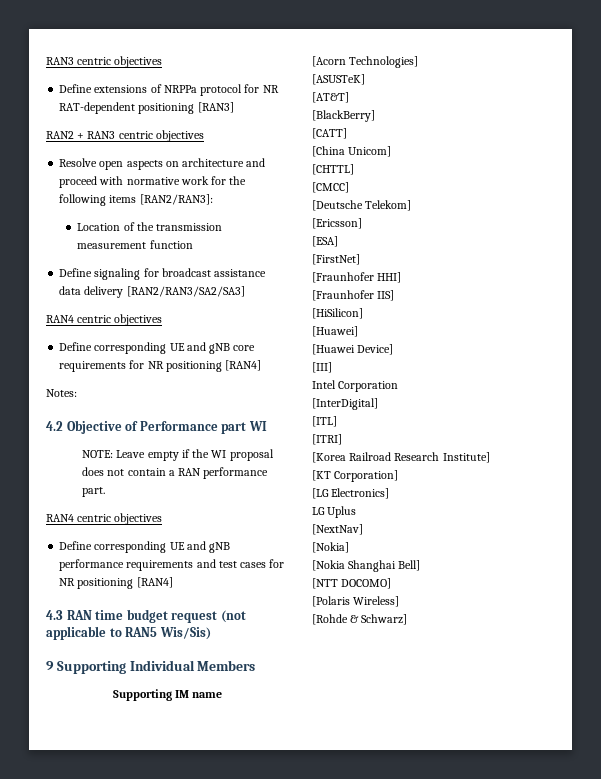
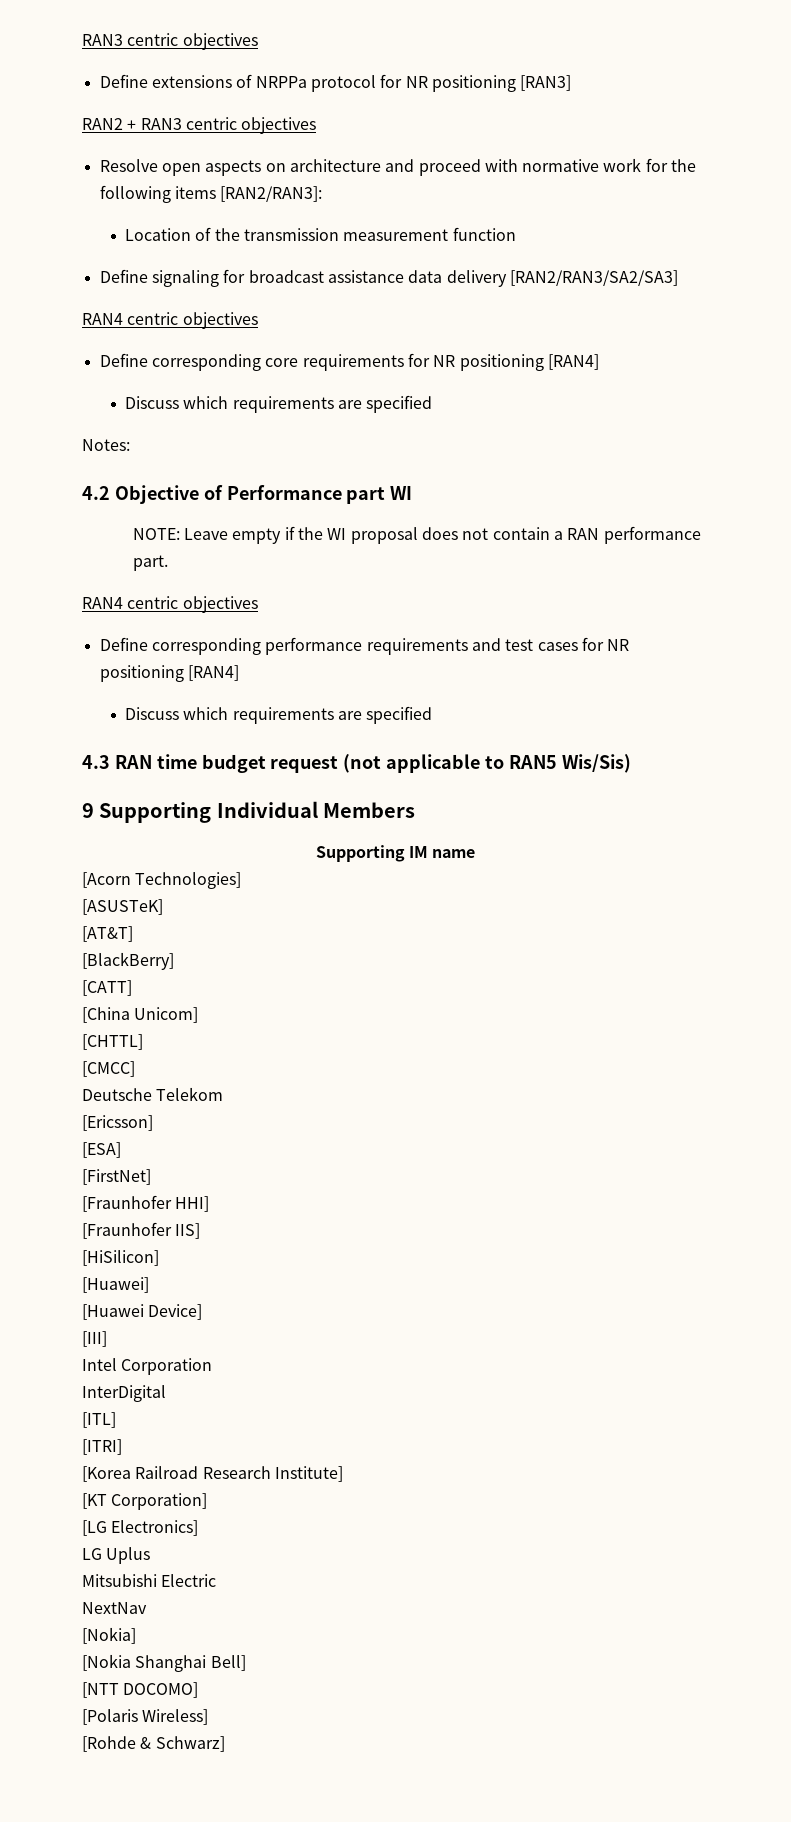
- Define extensions of NRPPa protocol for NR RAT-dependent positioning [RAN3]
+ Define extensions of NRPPa protocol for NR positioning [RAN3]
- Define corresponding UE and gNB core requirements for NR positioning [RAN4]
+ Define corresponding core requirements for NR positioning [RAN4]
+ Discuss which requirements are specified
- Define corresponding UE and gNB performance requirements and test cases for NR positioning [RAN4]
+ Define corresponding performance requirements and test cases for NR positioning [RAN4]
+ Discuss which requirements are specified
- [Deutsche Telekom]
+ Deutsche Telekom
- [InterDigital]
+ InterDigital
- [NextNav]
+ Mitsubishi Electric
+ NextNav

